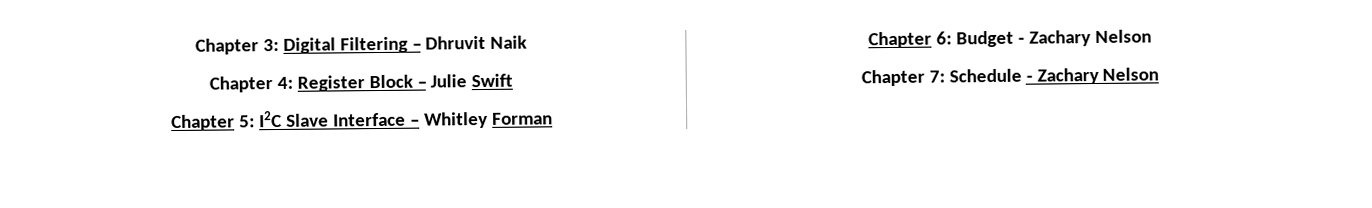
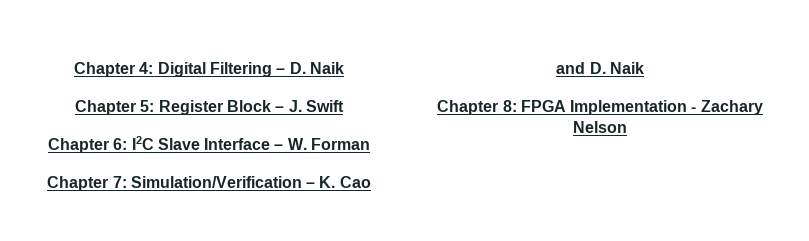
- Chapter 3: Digital Filtering – Dhruvit Naik
- Chapter 4: Register Block – Julie Swift
+ Chapter 4: Digital Filtering – D. Naik
+ Chapter 5: Register Block – J. Swift
- Chapter 5: I2C Slave Interface – Whitley Forman
+ Chapter 6: I2C Slave Interface – W. Forman
- Chapter 6: Budget - Zachary Nelson
- Chapter 7: Schedule - Zachary Nelson
+ Chapter 7: Simulation/Verification – K. Cao and D. Naik
+ Chapter 8: FPGA Implementation - Zachary Nelson

